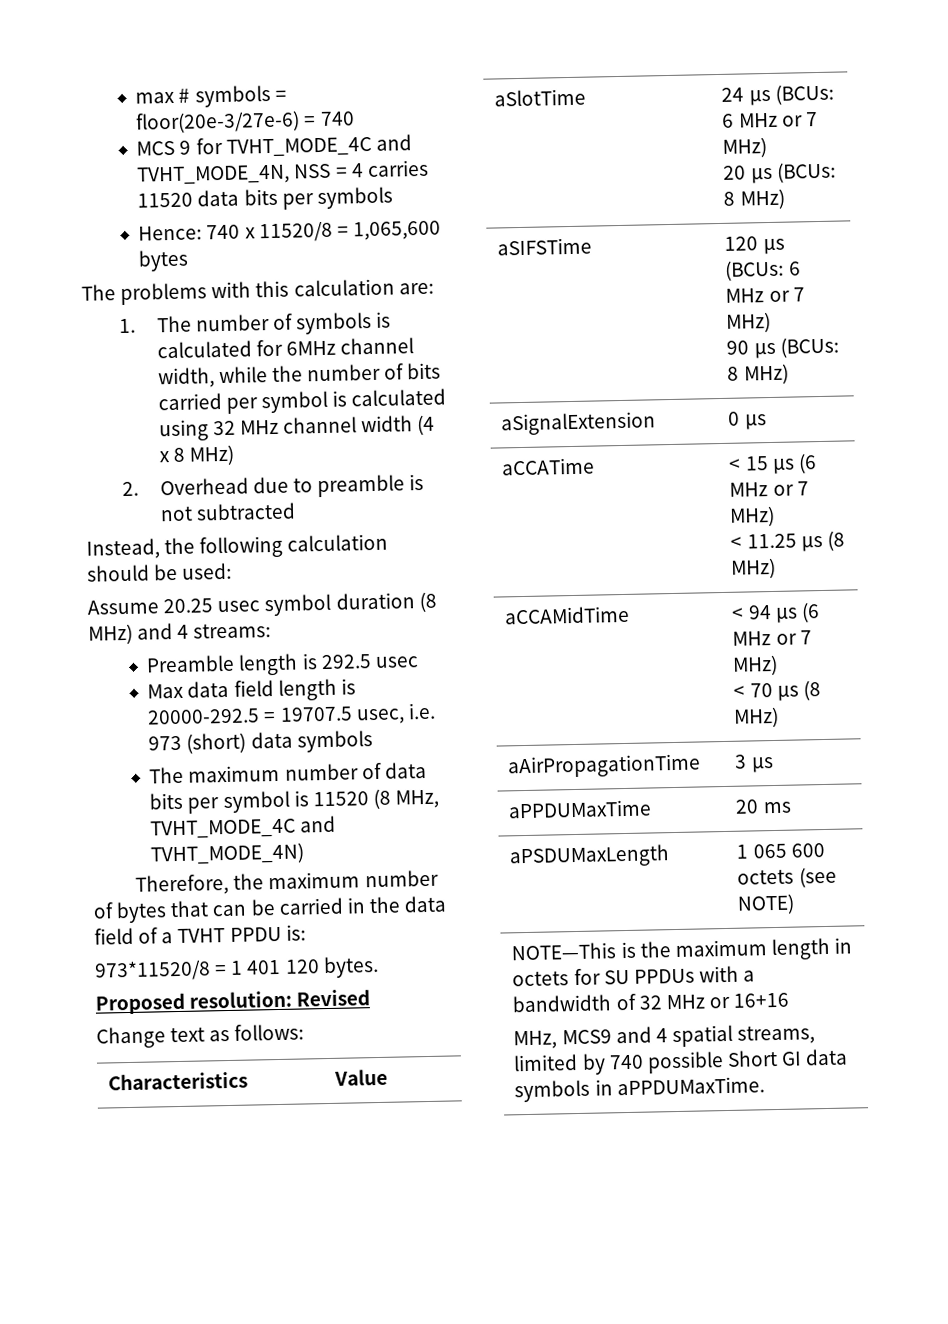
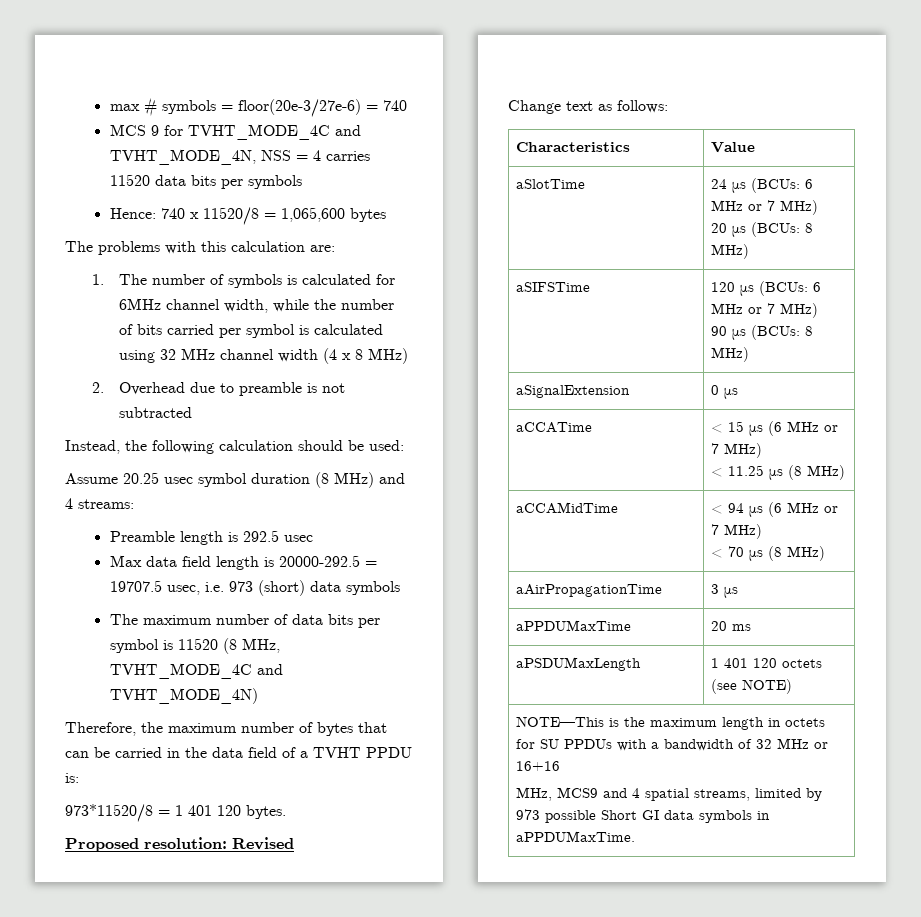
- aPSDUMaxLength | 1 065 600 octets (see NOTE)
+ aPSDUMaxLength | 1 401 120 octets (see NOTE)
  NOTE—This is the maximum length in octets for SU PPDUs with a bandwidth of 32 MHz or 16+16
- MHz, MCS9 and 4 spatial streams, limited by 740 possible Short GI data symbols in aPPDUMaxTime.
+ MHz, MCS9 and 4 spatial streams, limited by 973 possible Short GI data symbols in aPPDUMaxTime.

